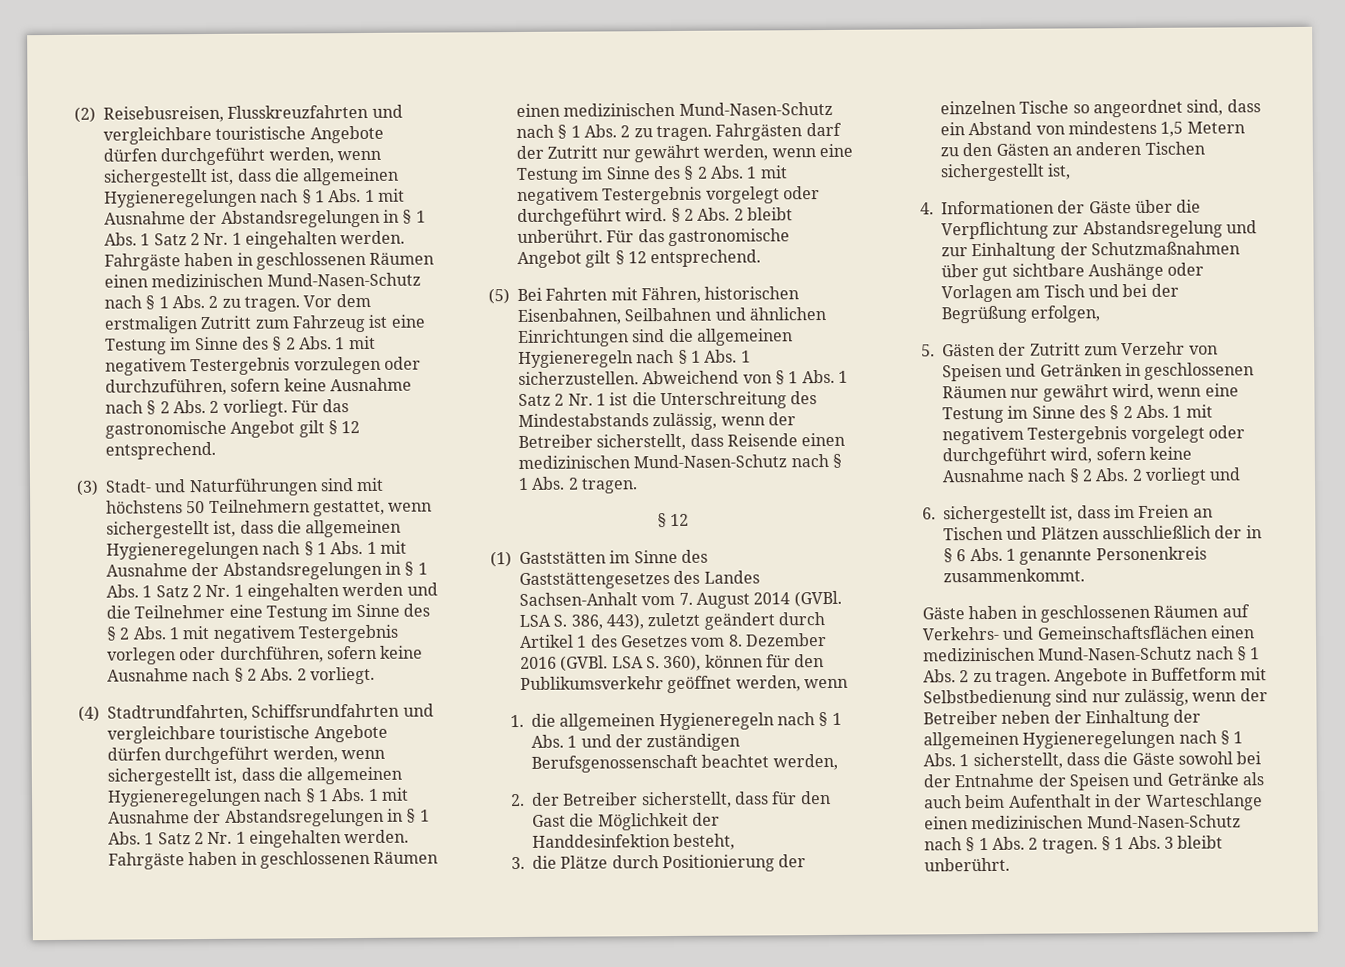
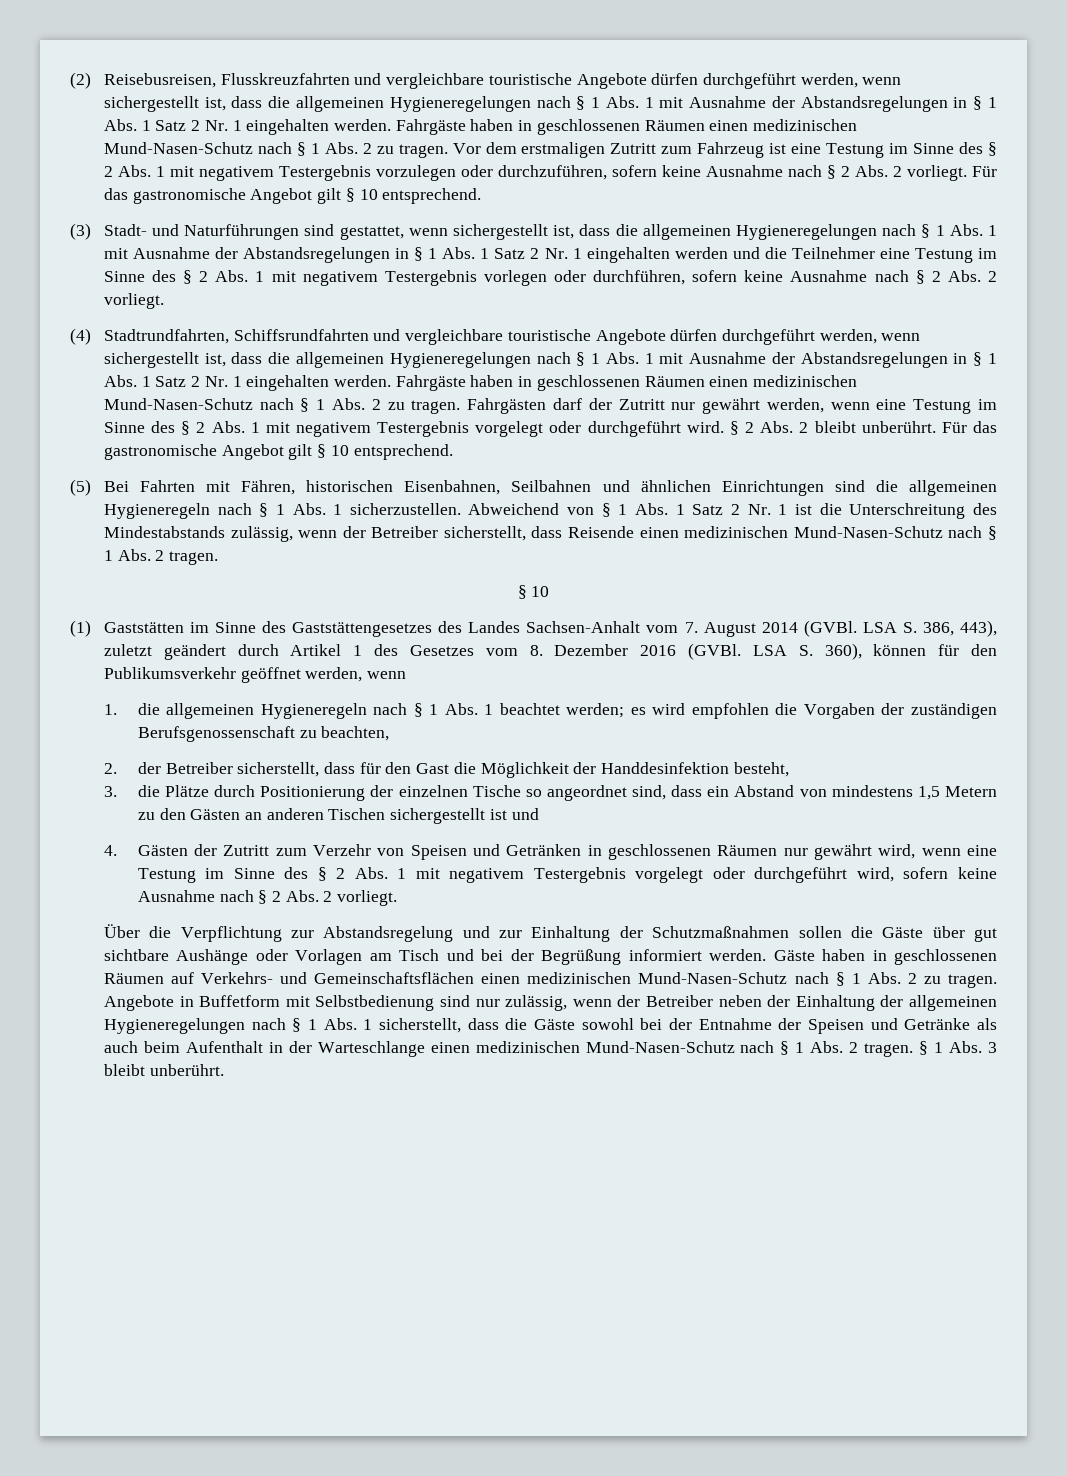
- Vor dem erstmaligen Zutritt zum Fahrzeug ist eine Testung im Sinne des § 2 Abs. 1 mit negativem Testergebnis vorzulegen oder durchzuführen, sofern keine Ausnahme nach § 2 Abs. 2 vorliegt. Für das gastronomische Angebot gilt § 12 entsprechend.
+ Vor dem erstmaligen Zutritt zum Fahrzeug ist eine Testung im Sinne des § 2 Abs. 1 mit negativem Testergebnis vorzulegen oder durchzuführen, sofern keine Ausnahme nach § 2 Abs. 2 vorliegt. Für das gastronomische Angebot gilt § 10 entsprechend.
- (3) Stadt- und Naturführungen sind mit höchstens 50 Teilnehmern gestattet, wenn sichergestellt ist, dass die allgemeinen Hygieneregelungen nach § 1 Abs. 1 mit Ausnahme der Abstandsregelungen in § 1 Abs. 1 Satz 2 Nr. 1 eingehalten werden und die Teilnehmer eine Testung im Sinne des § 2 Abs. 1 mit negativem Testergebnis vorlegen oder durchführen, sofern keine Ausnahme nach § 2 Abs. 2 vorliegt.
+ (3) Stadt- und Naturführungen sind gestattet, wenn sichergestellt ist, dass die allgemeinen Hygieneregelungen nach § 1 Abs. 1 mit Ausnahme der Abstandsregelungen in § 1 Abs. 1 Satz 2 Nr. 1 eingehalten werden und die Teilnehmer eine Testung im Sinne des § 2 Abs. 1 mit negativem Testergebnis vorlegen oder durchführen, sofern keine Ausnahme nach § 2 Abs. 2 vorliegt.
- § 2 Abs. 2 bleibt unberührt. Für das gastronomische Angebot gilt § 12 entsprechend.
+ § 2 Abs. 2 bleibt unberührt. Für das gastronomische Angebot gilt § 10 entsprechend.
  Abweichend von § 1 Abs. 1 Satz 2 Nr. 1 ist die Unterschreitung des Mindestabstands zulässig, wenn der Betreiber sicherstellt, dass Reisende einen medizinischen Mund-Nasen-Schutz nach § 1 Abs. 2 tragen.
- § 12
+ § 10
- 1. die allgemeinen Hygieneregeln nach § 1 Abs. 1 und der zuständigen Berufsgenossenschaft beachtet werden,
+ 1. die allgemeinen Hygieneregeln nach § 1 Abs. 1 beachtet werden; es wird empfohlen die Vorgaben der zuständigen Berufsgenossenschaft zu beachten,
- 3. die Plätze durch Positionierung der einzelnen Tische so angeordnet sind, dass ein Abstand von mindestens 1,5 Metern zu den Gästen an anderen Tischen sichergestellt ist,
- 4. Informationen der Gäste über die Verpflichtung zur Abstandsregelung und zur Einhaltung der Schutzmaßnahmen über gut sichtbare Aushänge oder Vorlagen am Tisch und bei der Begrüßung erfolgen,
- 5. Gästen der Zutritt zum Verzehr von Speisen und Getränken in geschlossenen Räumen nur gewährt wird, wenn eine Testung im Sinne des § 2 Abs. 1 mit negativem Testergebnis vorgelegt oder durchgeführt wird, sofern keine Ausnahme nach § 2 Abs. 2 vorliegt und
- 6. sichergestellt ist, dass im Freien an Tischen und Plätzen ausschließlich der in § 6 Abs. 1 genannte Personenkreis zusammenkommt.
- Gäste haben in geschlossenen Räumen auf Verkehrs- und Gemeinschaftsflächen einen medizinischen Mund-Nasen-Schutz nach § 1 Abs. 2 zu tragen.
+ 3. die Plätze durch Positionierung der einzelnen Tische so angeordnet sind, dass ein Abstand von mindestens 1,5 Metern zu den Gästen an anderen Tischen sichergestellt ist und
+ 4. Gästen der Zutritt zum Verzehr von Speisen und Getränken in geschlossenen Räumen nur gewährt wird, wenn eine Testung im Sinne des § 2 Abs. 1 mit negativem Testergebnis vorgelegt oder durchgeführt wird, sofern keine Ausnahme nach § 2 Abs. 2 vorliegt.
+ Über die Verpflichtung zur Abstandsregelung und zur Einhaltung der Schutzmaßnahmen sollen die Gäste über gut sichtbare Aushänge oder Vorlagen am Tisch und bei der Begrüßung informiert werden. Gäste haben in geschlossenen Räumen auf Verkehrs- und Gemeinschaftsflächen einen medizinischen Mund-Nasen-Schutz nach § 1 Abs. 2 zu tragen.

